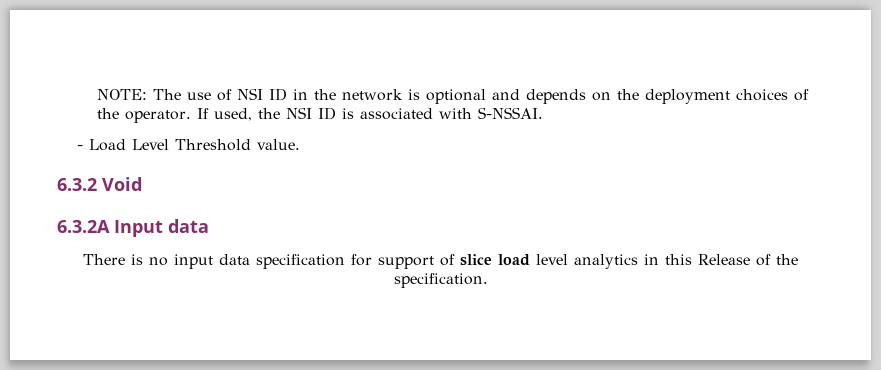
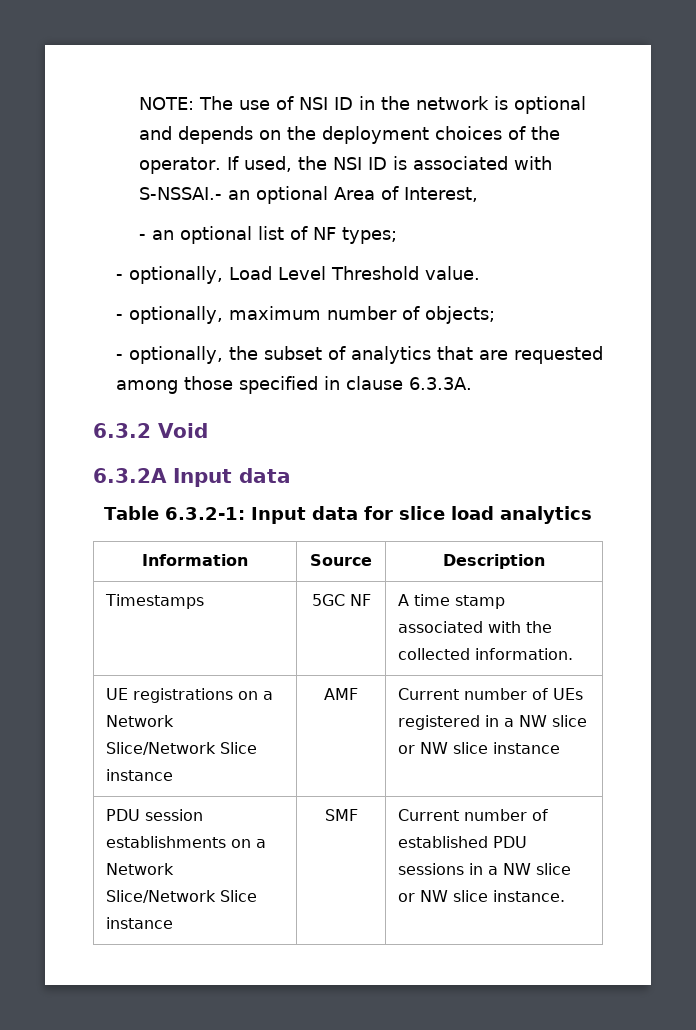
- If used, the NSI ID is associated with S-NSSAI.
- - Load Level Threshold value.
+ If used, the NSI ID is associated with S-NSSAI.- an optional Area of Interest,
+ - an optional list of NF types;
+ - optionally, Load Level Threshold value.
+ - optionally, maximum number of objects;
+ - optionally, the subset of analytics that are requested among those specified in clause 6.3.3A.
- There is no input data specification for support of slice load level analytics in this Release of the specification.
+ Table 6.3.2-1: Input data for slice load analytics
+ Information | Source | Description
+ Timestamps | 5GC NF | A time stamp associated with the collected information.
+ UE registrations on a Network Slice/Network Slice instance | AMF | Current number of UEs registered in a NW slice or NW slice instance
+ PDU session establishments on a Network Slice/Network Slice instance | SMF | Current number of established PDU sessions in a NW slice or NW slice instance.

